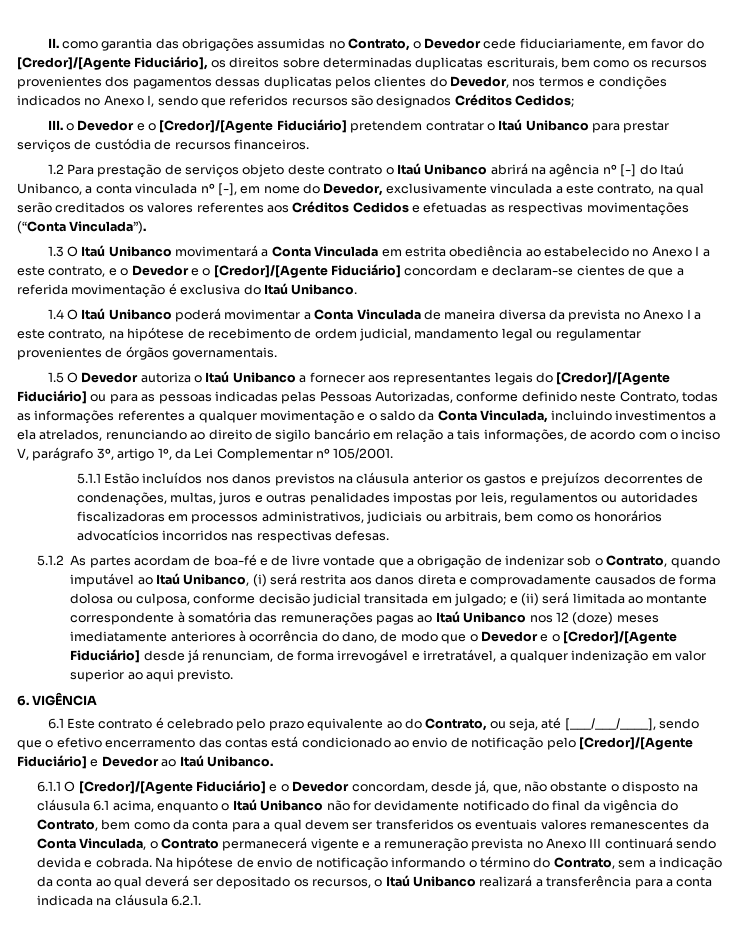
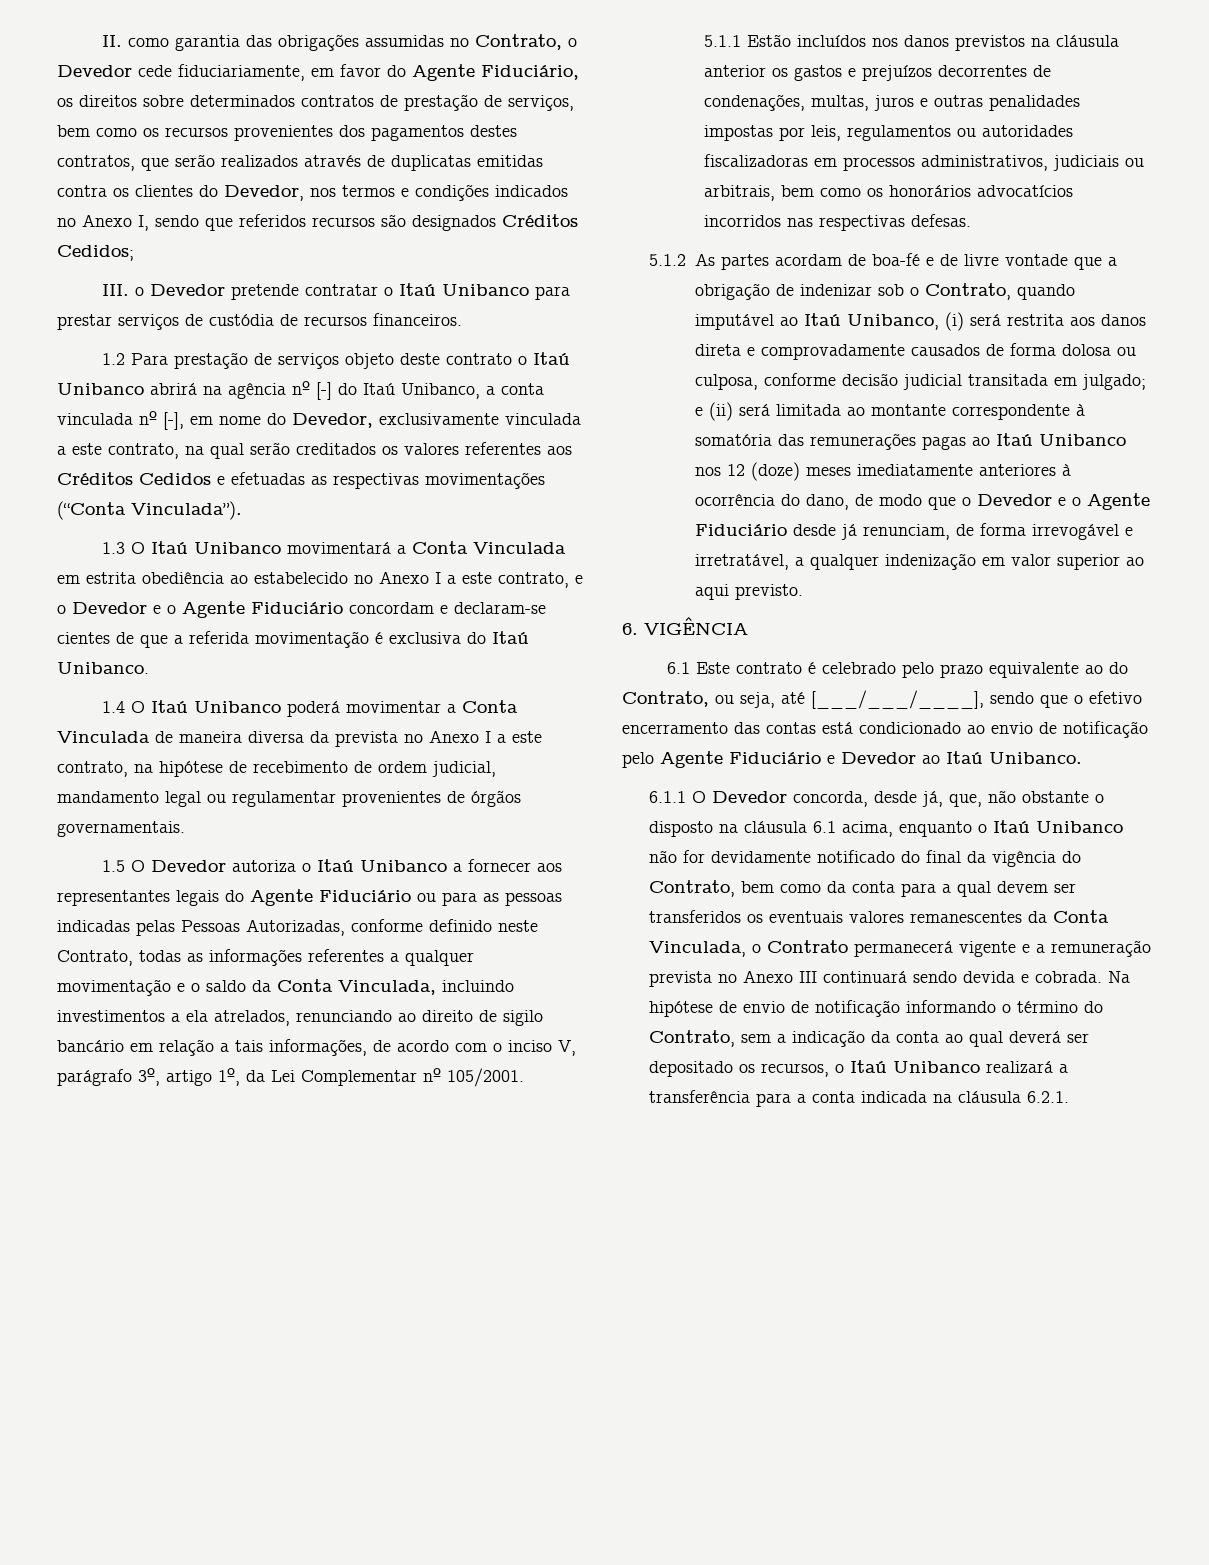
- II. como garantia das obrigações assumidas no Contrato, o Devedor cede fiduciariamente, em favor do [Credor]/[Agente Fiduciário], os direitos sobre determinadas duplicatas escriturais, bem como os recursos provenientes dos pagamentos dessas duplicatas pelos clientes do Devedor, nos termos e condições indicados no Anexo I, sendo que referidos recursos são designados Créditos Cedidos;
+ II. como garantia das obrigações assumidas no Contrato, o Devedor cede fiduciariamente, em favor do Agente Fiduciário, os direitos sobre determinados contratos de prestação de serviços, bem como os recursos provenientes dos pagamentos destes contratos, que serão realizados através de duplicatas emitidas contra os clientes do Devedor, nos termos e condições indicados no Anexo I, sendo que referidos recursos são designados Créditos Cedidos;
- III. o Devedor e o [Credor]/[Agente Fiduciário] pretendem contratar o Itaú Unibanco para prestar serviços de custódia de recursos financeiros.
+ III. o Devedor pretende contratar o Itaú Unibanco para prestar serviços de custódia de recursos financeiros.
- 1.3 O Itaú Unibanco movimentará a Conta Vinculada em estrita obediência ao estabelecido no Anexo I a este contrato, e o Devedor e o [Credor]/[Agente Fiduciário] concordam e declaram-se cientes de que a referida movimentação é exclusiva do Itaú Unibanco.
+ 1.3 O Itaú Unibanco movimentará a Conta Vinculada em estrita obediência ao estabelecido no Anexo I a este contrato, e o Devedor e o Agente Fiduciário concordam e declaram-se cientes de que a referida movimentação é exclusiva do Itaú Unibanco.
- 1.5 O Devedor autoriza o Itaú Unibanco a fornecer aos representantes legais do [Credor]/[Agente Fiduciário] ou para as pessoas indicadas pelas Pessoas Autorizadas, conforme definido neste Contrato, todas as informações referentes a qualquer movimentação e o saldo da Conta Vinculada, incluindo investimentos a ela atrelados, renunciando ao direito de sigilo bancário em relação a tais informações, de acordo com o inciso V, parágrafo 3º, artigo 1º, da Lei Complementar nº 105/2001.
+ 1.5 O Devedor autoriza o Itaú Unibanco a fornecer aos representantes legais do Agente Fiduciário ou para as pessoas indicadas pelas Pessoas Autorizadas, conforme definido neste Contrato, todas as informações referentes a qualquer movimentação e o saldo da Conta Vinculada, incluindo investimentos a ela atrelados, renunciando ao direito de sigilo bancário em relação a tais informações, de acordo com o inciso V, parágrafo 3º, artigo 1º, da Lei Complementar nº 105/2001.
- e (ii) será limitada ao montante correspondente à somatória das remunerações pagas ao Itaú Unibanco nos 12 (doze) meses imediatamente anteriores à ocorrência do dano, de modo que o Devedor e o [Credor]/[Agente Fiduciário] desde já renunciam, de forma irrevogável e irretratável, a qualquer indenização em valor superior ao aqui previsto.
+ e (ii) será limitada ao montante correspondente à somatória das remunerações pagas ao Itaú Unibanco nos 12 (doze) meses imediatamente anteriores à ocorrência do dano, de modo que o Devedor e o Agente Fiduciário desde já renunciam, de forma irrevogável e irretratável, a qualquer indenização em valor superior ao aqui previsto.
- 6.1 Este contrato é celebrado pelo prazo equivalente ao do Contrato, ou seja, até [___/___/____], sendo que o efetivo encerramento das contas está condicionado ao envio de notificação pelo [Credor]/[Agente Fiduciário] e Devedor ao Itaú Unibanco.
+ 6.1 Este contrato é celebrado pelo prazo equivalente ao do Contrato, ou seja, até [___/___/____], sendo que o efetivo encerramento das contas está condicionado ao envio de notificação pelo Agente Fiduciário e Devedor ao Itaú Unibanco.
- 6.1.1 O [Credor]/[Agente Fiduciário] e o Devedor concordam, desde já, que, não obstante o disposto na cláusula 6.1 acima, enquanto o Itaú Unibanco não for devidamente notificado do final da vigência do Contrato, bem como da conta para a qual devem ser transferidos os eventuais valores remanescentes da Conta Vinculada, o Contrato permanecerá vigente e a remuneração prevista no Anexo III continuará sendo devida e cobrada.
+ 6.1.1 O Devedor concorda, desde já, que, não obstante o disposto na cláusula 6.1 acima, enquanto o Itaú Unibanco não for devidamente notificado do final da vigência do Contrato, bem como da conta para a qual devem ser transferidos os eventuais valores remanescentes da Conta Vinculada, o Contrato permanecerá vigente e a remuneração prevista no Anexo III continuará sendo devida e cobrada.

